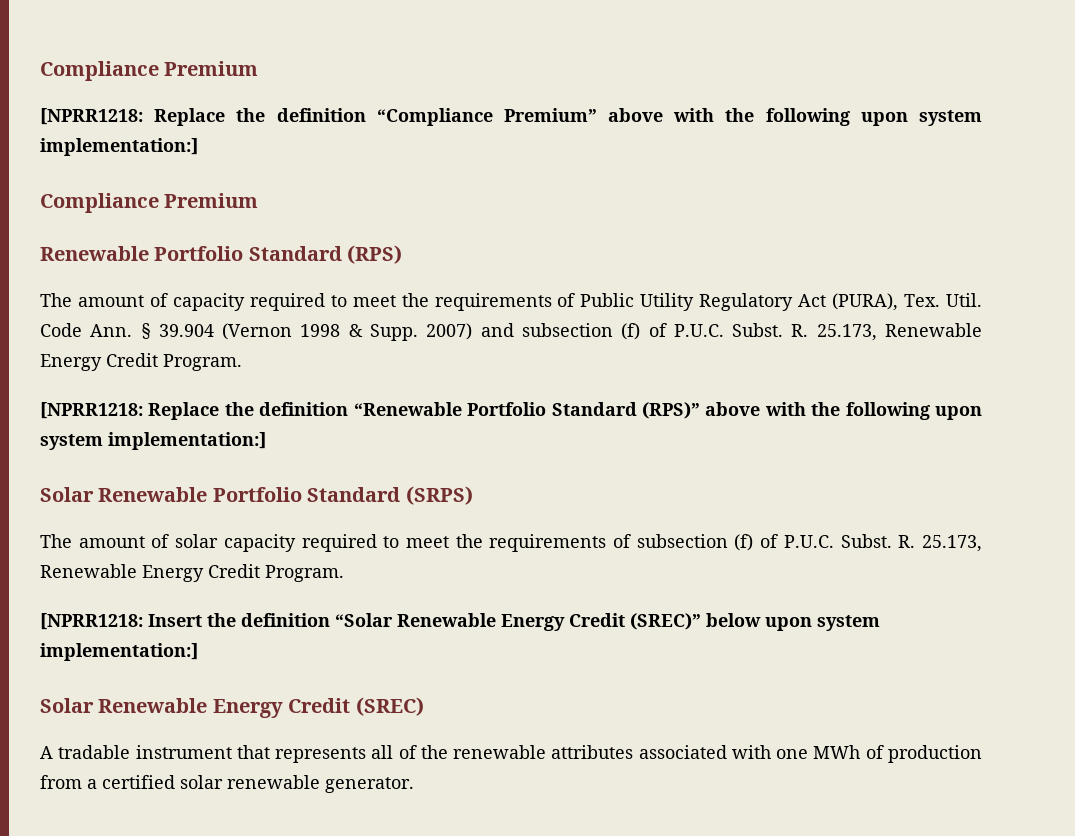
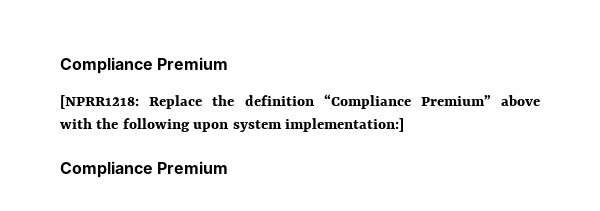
- Renewable Portfolio Standard (RPS)
- The amount of capacity required to meet the requirements of Public Utility Regulatory Act (PURA), Tex. Util. Code Ann. § 39.904 (Vernon 1998 & Supp. 2007) and subsection (f) of P.U.C. Subst. R. 25.173, Renewable Energy Credit Program.
- [NPRR1218: Replace the definition “Renewable Portfolio Standard (RPS)” above with the following upon system implementation:]
- Solar Renewable Portfolio Standard (SRPS)
- The amount of solar capacity required to meet the requirements of subsection (f) of P.U.C. Subst. R. 25.173, Renewable Energy Credit Program.
- [NPRR1218: Insert the definition “Solar Renewable Energy Credit (SREC)” below upon system implementation:]
- Solar Renewable Energy Credit (SREC)
- A tradable instrument that represents all of the renewable attributes associated with one MWh of production from a certified solar renewable generator.

